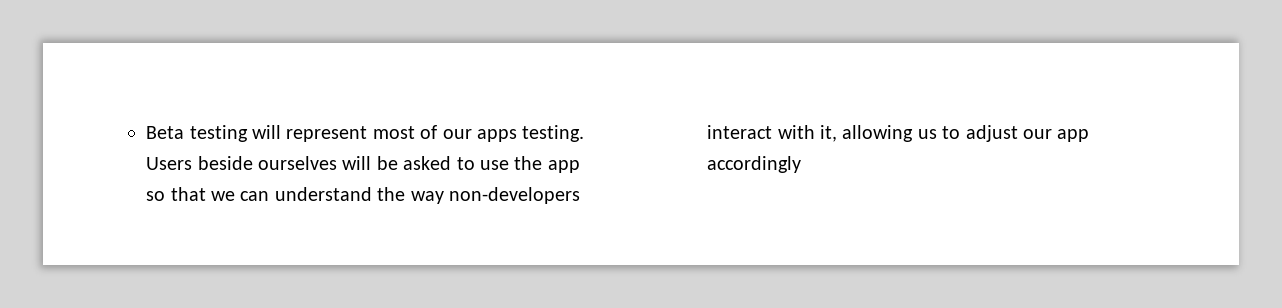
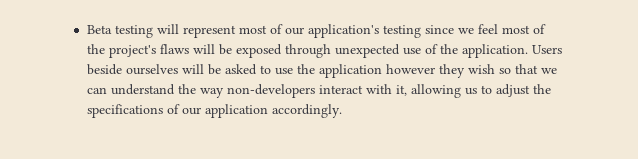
- Beta testing will represent most of our apps testing.
+ Beta testing will represent most of our application's testing since we feel most of the project's flaws will be exposed through unexpected use of the application.
- Users beside ourselves will be asked to use the app so that we can understand the way non-developers interact with it, allowing us to adjust our app accordingly
+ Users beside ourselves will be asked to use the application however they wish so that we can understand the way non-developers interact with it, allowing us to adjust the specifications of our application accordingly.

